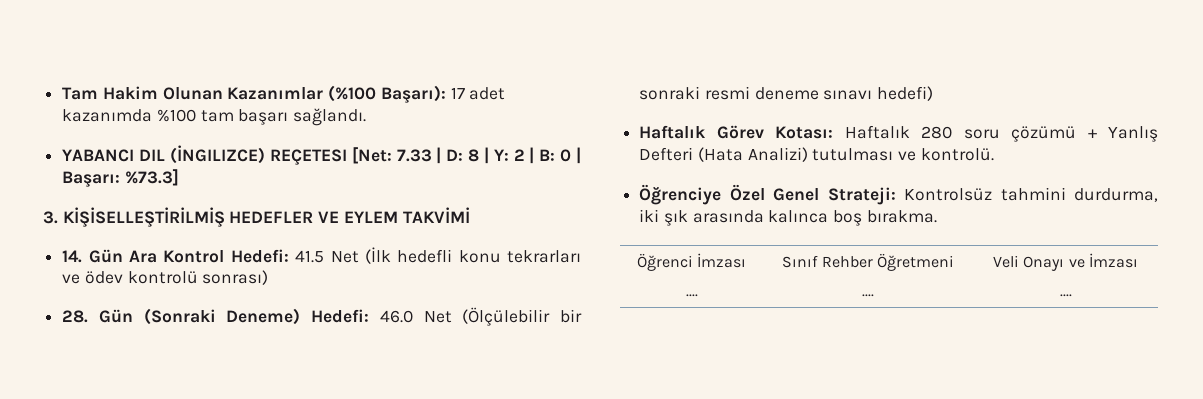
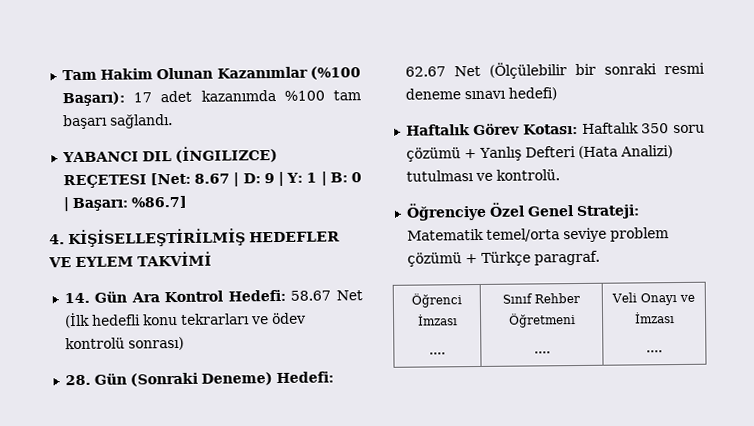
- YABANCI DIL (İNGILIZCE) REÇETESI [Net: 7.33 | D: 8 | Y: 2 | B: 0 | Başarı: %73.3]
- 3. KİŞİSELLEŞTİRİLMİŞ HEDEFLER VE EYLEM TAKVİMİ
+ YABANCI DIL (İNGILIZCE) REÇETESI [Net: 8.67 | D: 9 | Y: 1 | B: 0 | Başarı: %86.7]
+ 4. KİŞİSELLEŞTİRİLMİŞ HEDEFLER VE EYLEM TAKVİMİ
- 14. Gün Ara Kontrol Hedefi: 41.5 Net (İlk hedefli konu tekrarları ve ödev kontrolü sonrası)
+ 14. Gün Ara Kontrol Hedefi: 58.67 Net (İlk hedefli konu tekrarları ve ödev kontrolü sonrası)
- 28. Gün (Sonraki Deneme) Hedefi: 46.0 Net (Ölçülebilir bir sonraki resmi deneme sınavı hedefi)
+ 28. Gün (Sonraki Deneme) Hedefi: 62.67 Net (Ölçülebilir bir sonraki resmi deneme sınavı hedefi)
- Haftalık Görev Kotası: Haftalık 280 soru çözümü + Yanlış Defteri (Hata Analizi) tutulması ve kontrolü.
+ Haftalık Görev Kotası: Haftalık 350 soru çözümü + Yanlış Defteri (Hata Analizi) tutulması ve kontrolü.
- Öğrenciye Özel Genel Strateji: Kontrolsüz tahmini durdurma, iki şık arasında kalınca boş bırakma.
+ Öğrenciye Özel Genel Strateji: Matematik temel/orta seviye problem çözümü + Türkçe paragraf.

